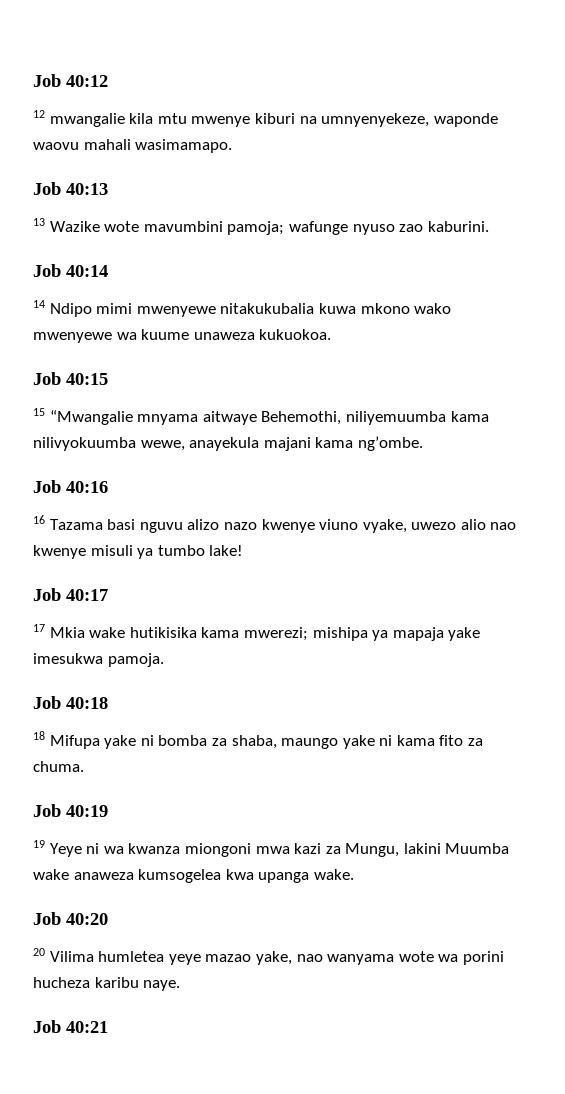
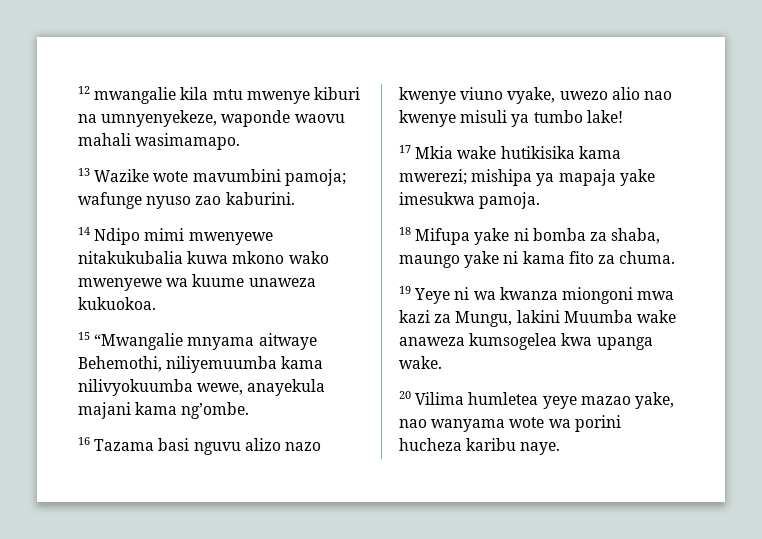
- Job 40:12
- Job 40:13
- Job 40:14
- Job 40:15
- Job 40:16
- Job 40:17
- Job 40:18
- Job 40:19
- Job 40:20
- Job 40:21

